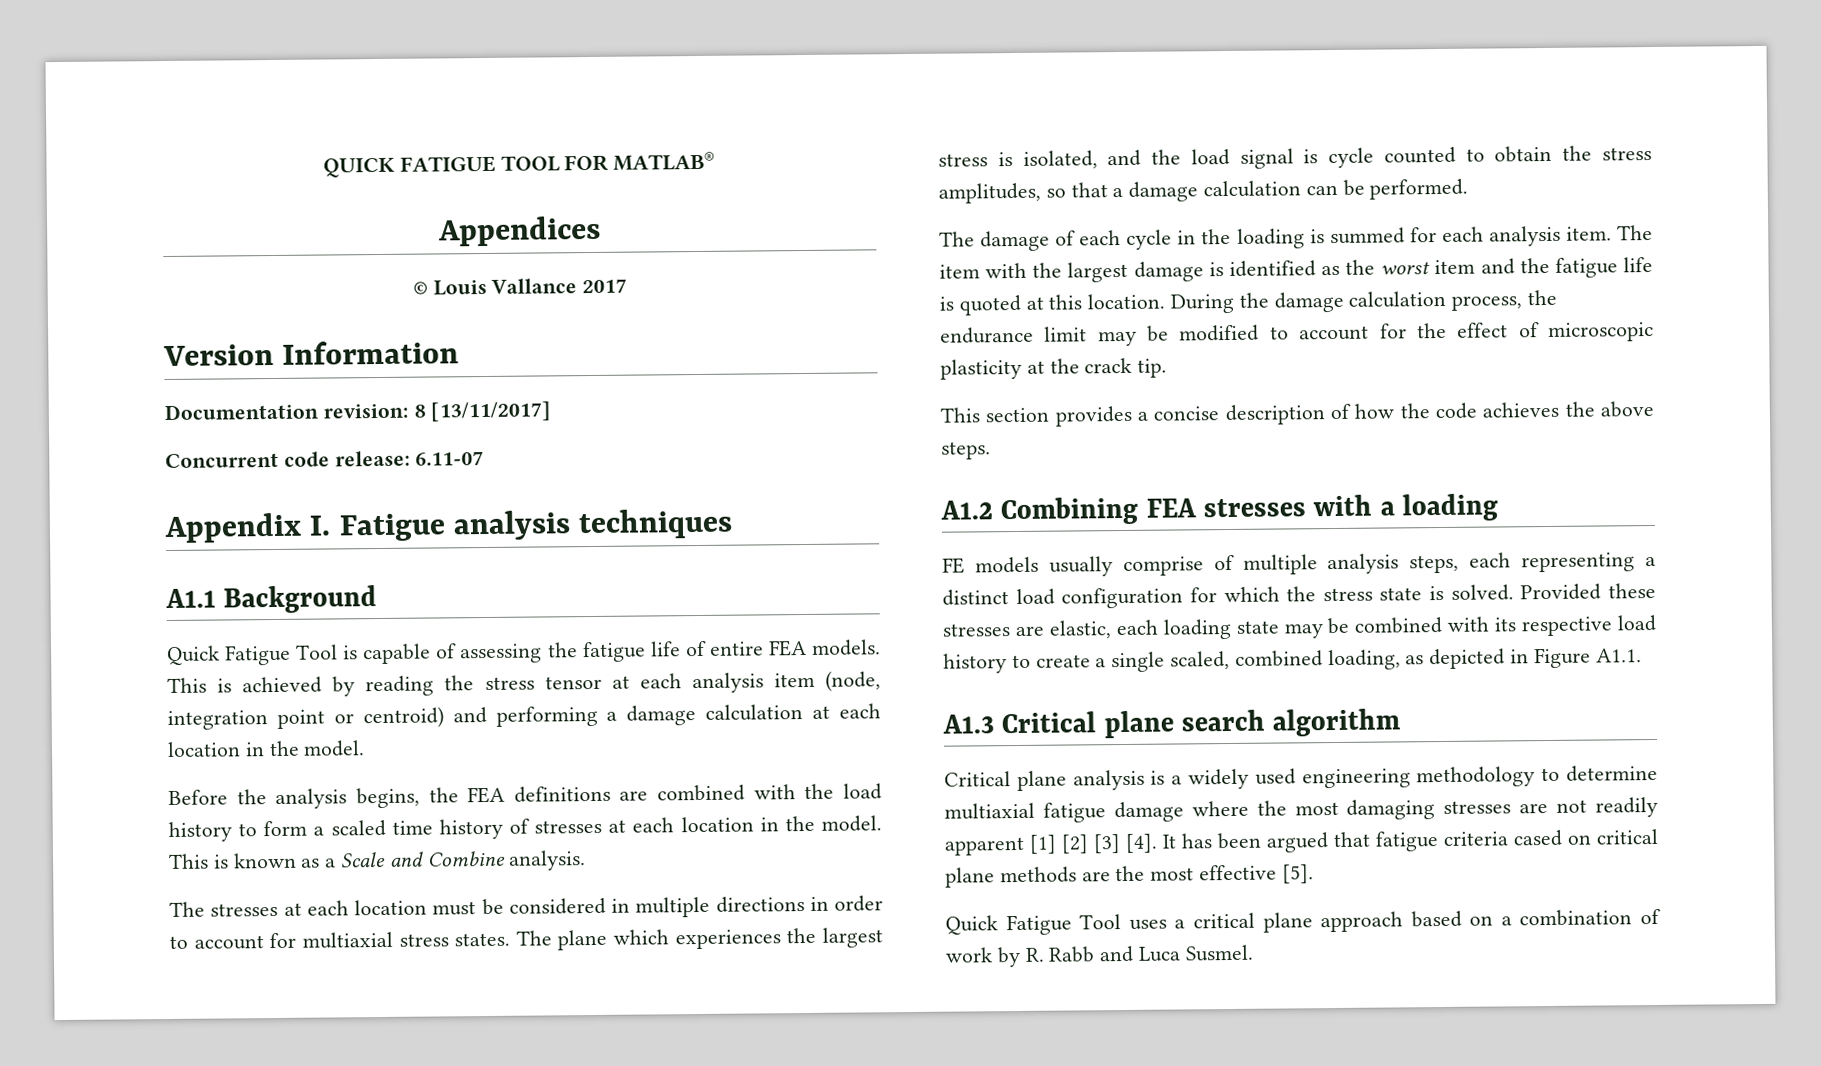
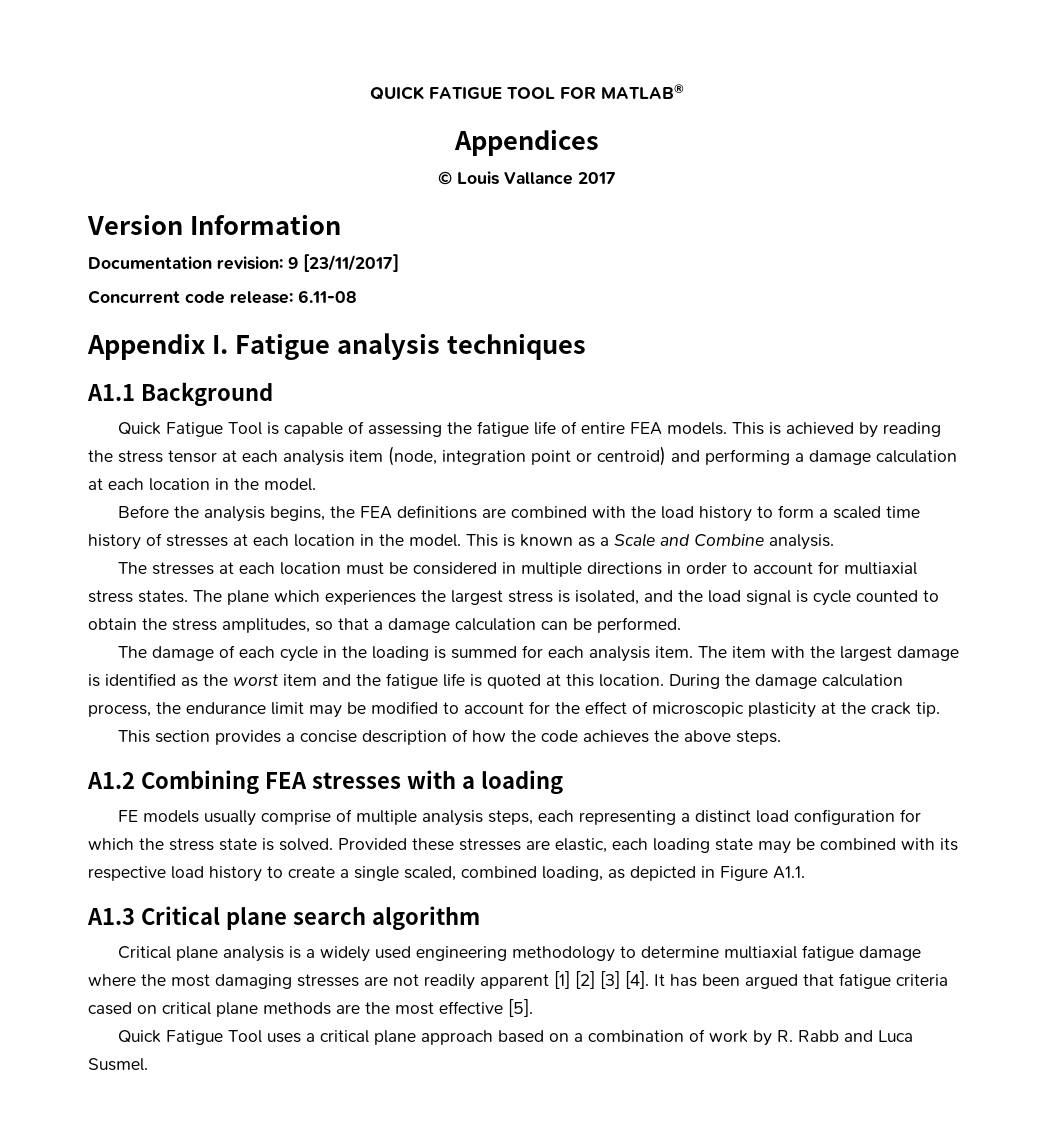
- Documentation revision: 8 [13/11/2017]
+ Documentation revision: 9 [23/11/2017]
- Concurrent code release: 6.11-07
+ Concurrent code release: 6.11-08

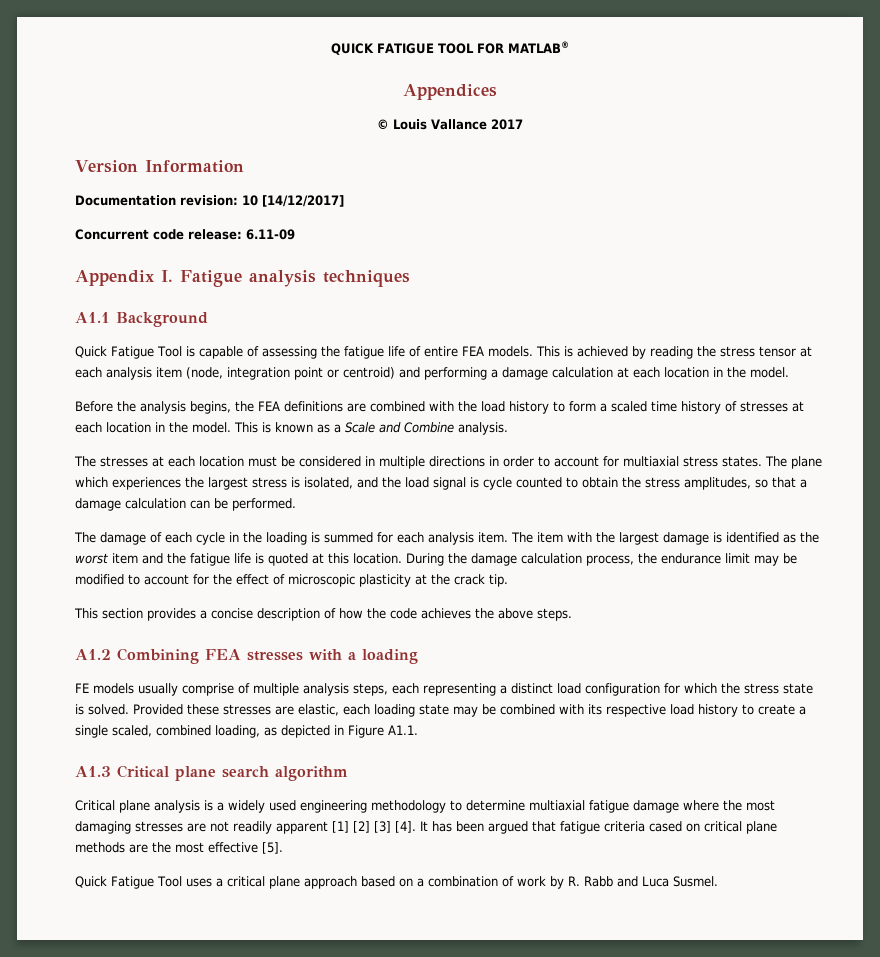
- Documentation revision: 9 [23/11/2017]
+ Documentation revision: 10 [14/12/2017]
- Concurrent code release: 6.11-08
+ Concurrent code release: 6.11-09

